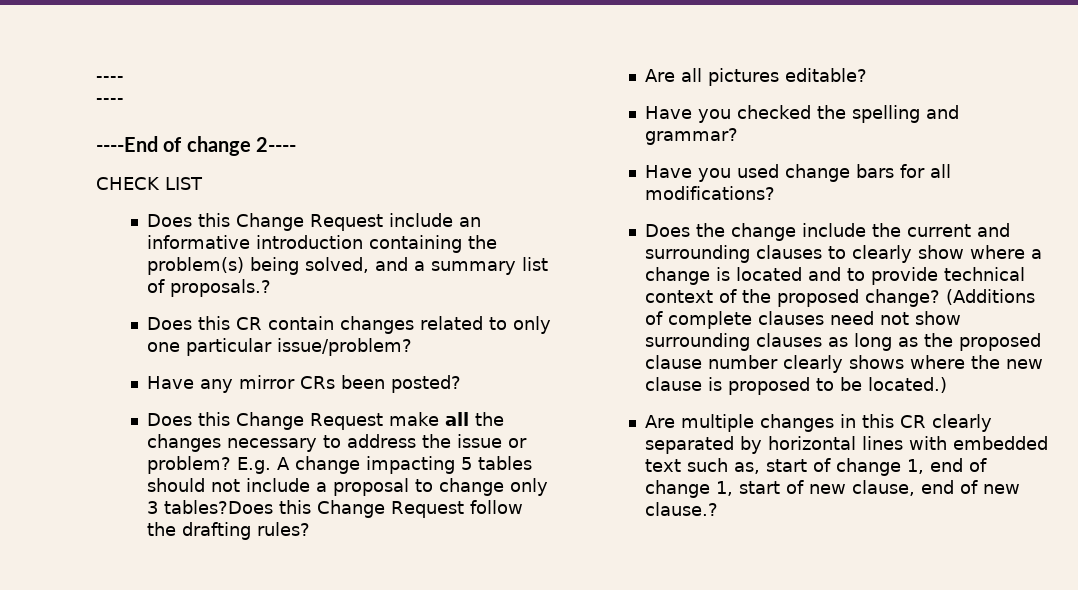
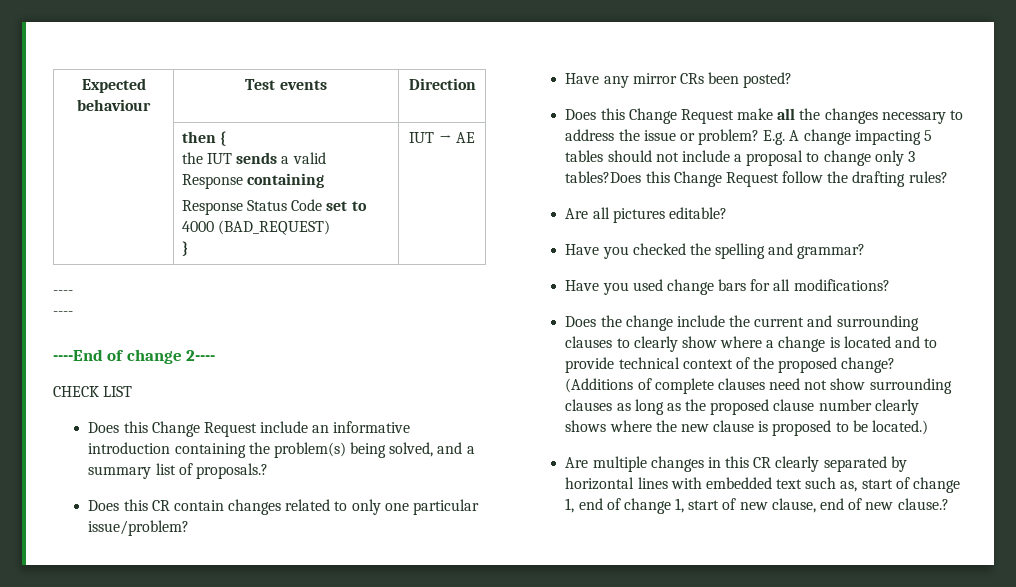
+ Expected behaviour | Test events | Direction
+ | then {
+ the IUT sends a valid Response containing
+ Response Status Code set to 4000 (BAD_REQUEST)
+ } | IUT → AE

